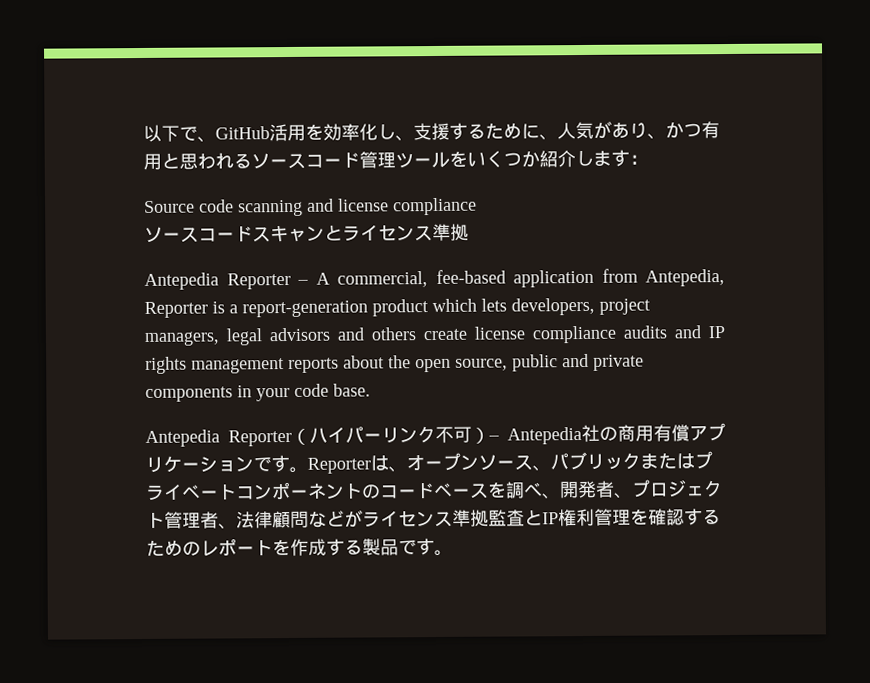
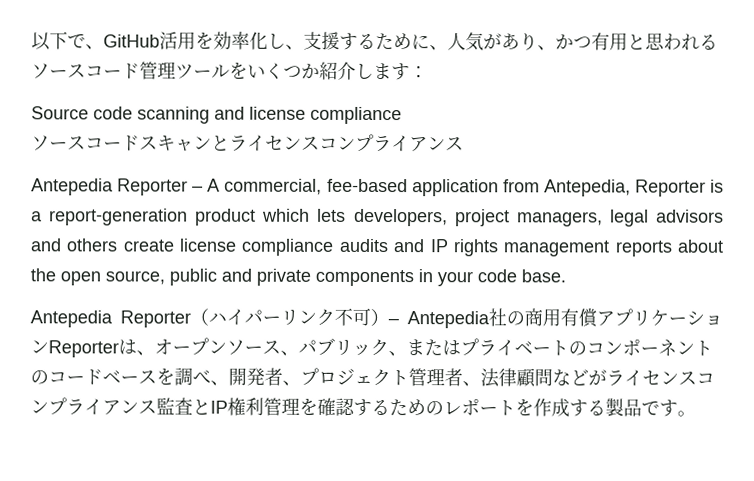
- ソースコードスキャンとライセンス準拠
+ ソースコードスキャンとライセンスコンプライアンス
- Antepedia Reporter（ハイパーリンク不可）– Antepedia社の商用有償アプリケーションです。Reporterは、オープンソース、パブリックまたはプライベートコンポーネントのコードベースを調べ、開発者、プロジェクト管理者、法律顧問などがライセンス準拠監査とIP権利管理を確認するためのレポートを作成する製品です。
+ Antepedia Reporter（ハイパーリンク不可）– Antepedia社の商用有償アプリケーションReporterは、オープンソース、パブリック、またはプライベートのコンポーネントのコードベースを調べ、開発者、プロジェクト管理者、法律顧問などがライセンスコンプライアンス監査とIP権利管理を確認するためのレポートを作成する製品です。

